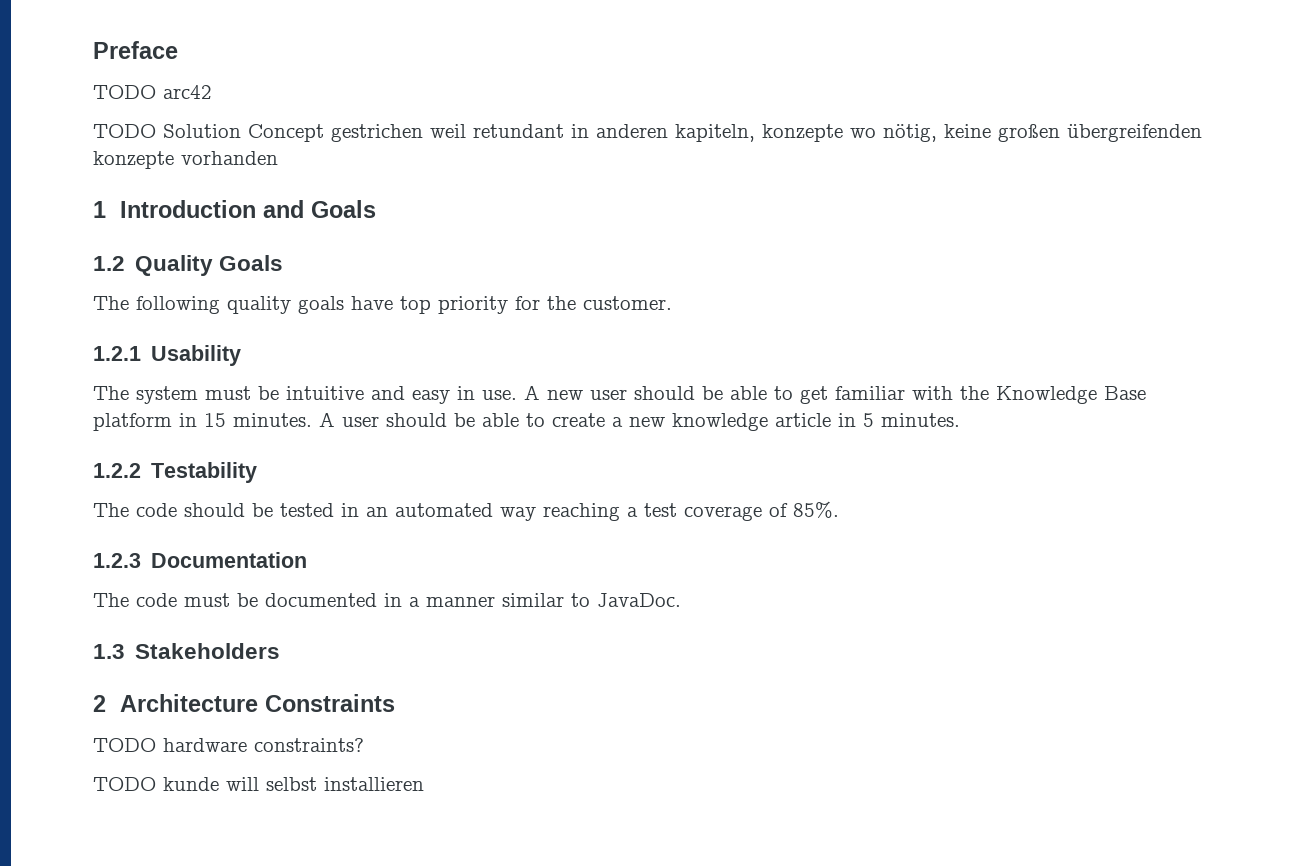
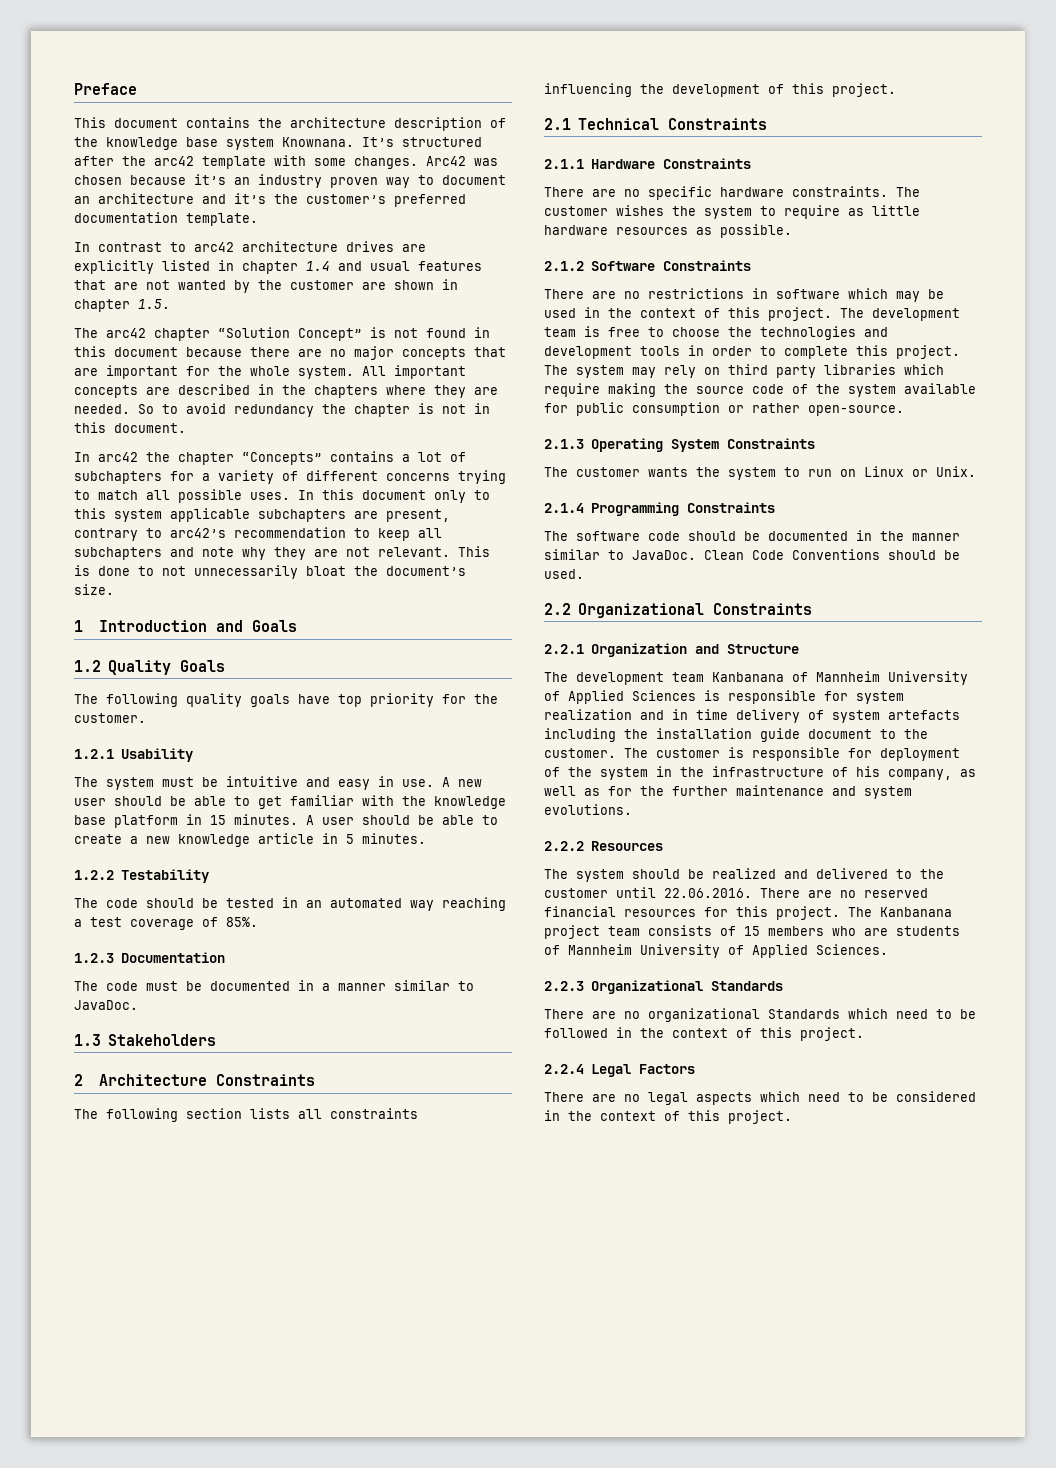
- TODO arc42
- TODO Solution Concept gestrichen weil retundant in anderen kapiteln, konzepte wo nötig, keine großen übergreifenden konzepte vorhanden
+ This document contains the architecture description of the knowledge base system Knownana. It’s structured after the arc42 template with some changes. Arc42 was chosen because it’s an industry proven way to document an architecture and it’s the customer’s preferred documentation template.
+ In contrast to arc42 architecture drives are explicitly listed in chapter 1.4 and usual features that are not wanted by the customer are shown in chapter 1.5.
+ The arc42 chapter “Solution Concept” is not found in this document because there are no major concepts that are important for the whole system. All important concepts are described in the chapters where they are needed. So to avoid redundancy the chapter is not in this document.
+ In arc42 the chapter “Concepts” contains a lot of subchapters for a variety of different concerns trying to match all possible uses. In this document only to this system applicable subchapters are present, contrary to arc42’s recommendation to keep all subchapters and note why they are not relevant. This is done to not unnecessarily bloat the document’s size.
- A new user should be able to get familiar with the Knowledge Base platform in 15 minutes.
+ A new user should be able to get familiar with the knowledge base platform in 15 minutes.
- TODO hardware constraints?
- TODO kunde will selbst installieren
+ The following section lists all constraints influencing the development of this project.
+ 2.1 Technical Constraints
+ 2.1.1 Hardware Constraints
+ There are no specific hardware constraints. The customer wishes the system to require as little hardware resources as possible.
+ 2.1.2 Software Constraints
+ There are no restrictions in software which may be used in the context of this project. The development team is free to choose the technologies and development tools in order to complete this project. The system may rely on third party libraries which require making the source code of the system available for public consumption or rather open-source.
+ 2.1.3 Operating System Constraints
+ The customer wants the system to run on Linux or Unix.
+ 2.1.4 Programming Constraints
+ The software code should be documented in the manner similar to JavaDoc. Clean Code Conventions should be used.
+ 2.2 Organizational Constraints
+ 2.2.1 Organization and Structure
+ The development team Kanbanana of Mannheim University of Applied Sciences is responsible for system realization and in time delivery of system artefacts including the installation guide document to the customer. The customer is responsible for deployment of the system in the infrastructure of his company, as well as for the further maintenance and system evolutions.
+ 2.2.2 Resources
+ The system should be realized and delivered to the customer until 22.06.2016. There are no reserved financial resources for this project. The Kanbanana project team consists of 15 members who are students of Mannheim University of Applied Sciences.
+ 2.2.3 Organizational Standards
+ There are no organizational Standards which need to be followed in the context of this project.
+ 2.2.4 Legal Factors
+ There are no legal aspects which need to be considered in the context of this project.

